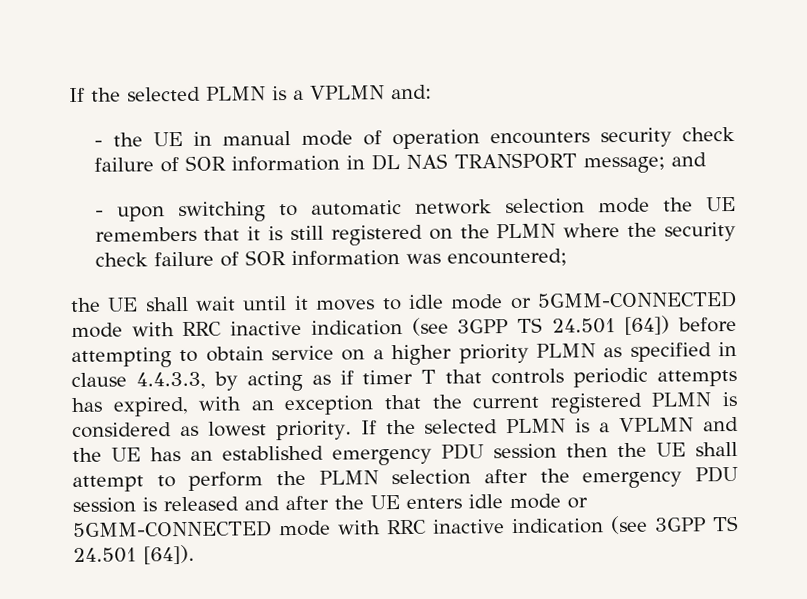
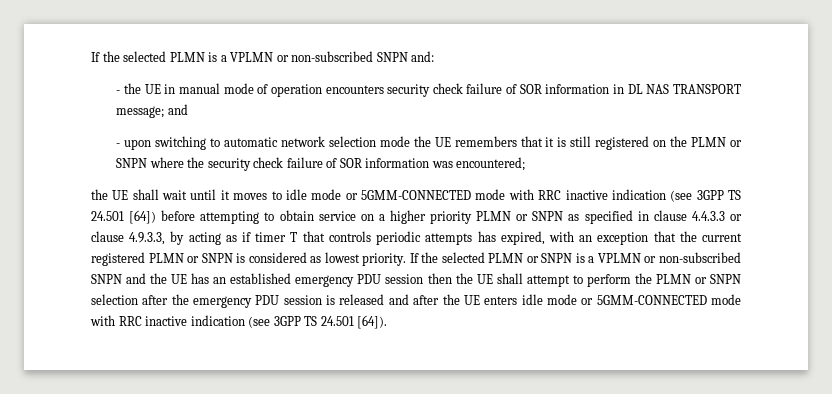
- If the selected PLMN is a VPLMN and:
+ If the selected PLMN is a VPLMN or non-subscribed SNPN and:
- - upon switching to automatic network selection mode the UE remembers that it is still registered on the PLMN where the security check failure of SOR information was encountered;
+ - upon switching to automatic network selection mode the UE remembers that it is still registered on the PLMN or SNPN where the security check failure of SOR information was encountered;
- the UE shall wait until it moves to idle mode or 5GMM-CONNECTED mode with RRC inactive indication (see 3GPP TS 24.501 [64]) before attempting to obtain service on a higher priority PLMN as specified in clause 4.4.3.3, by acting as if timer T that controls periodic attempts has expired, with an exception that the current registered PLMN is considered as lowest priority.
+ the UE shall wait until it moves to idle mode or 5GMM-CONNECTED mode with RRC inactive indication (see 3GPP TS 24.501 [64]) before attempting to obtain service on a higher priority PLMN or SNPN as specified in clause 4.4.3.3 or clause 4.9.3.3, by acting as if timer T that controls periodic attempts has expired, with an exception that the current registered PLMN or SNPN is considered as lowest priority.
- If the selected PLMN is a VPLMN and the UE has an established emergency PDU session then the UE shall attempt to perform the PLMN selection after the emergency PDU session is released and after the UE enters idle mode or 5GMM-CONNECTED mode with RRC inactive indication (see 3GPP TS 24.501 [64]).
+ If the selected PLMN or SNPN is a VPLMN or non-subscribed SNPN and the UE has an established emergency PDU session then the UE shall attempt to perform the PLMN or SNPN selection after the emergency PDU session is released and after the UE enters idle mode or 5GMM-CONNECTED mode with RRC inactive indication (see 3GPP TS 24.501 [64]).

